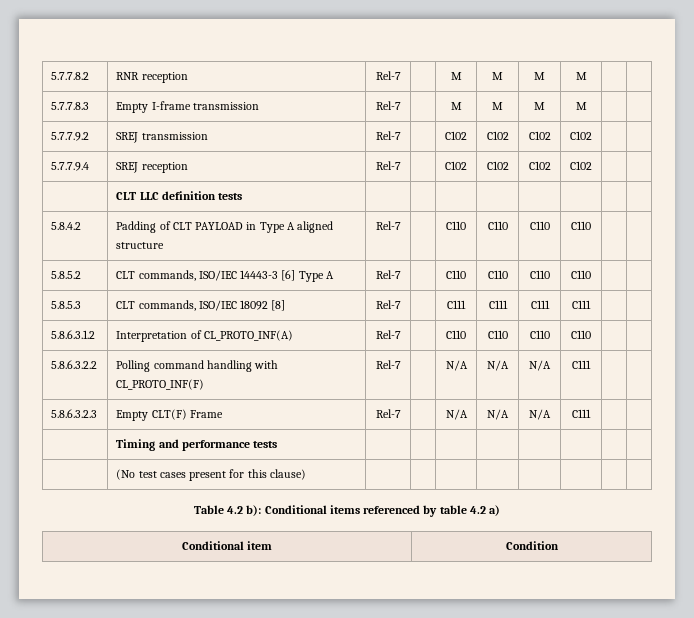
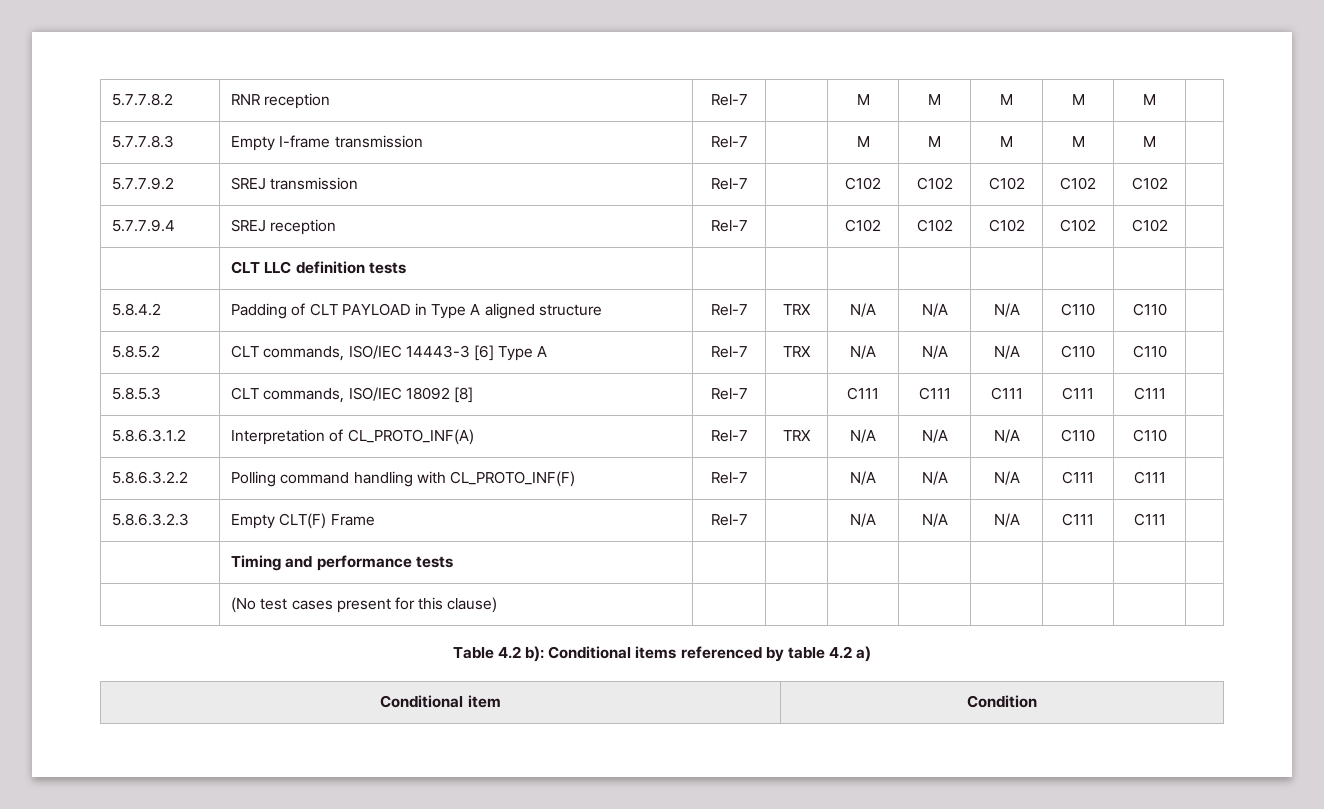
- 5.7.7.8.2 | RNR reception | Rel-7 | | M | M | M | M | |
+ 5.7.7.8.2 | RNR reception | Rel-7 | | M | M | M | M | M |
- 5.7.7.8.3 | Empty I-frame transmission | Rel-7 | | M | M | M | M | |
+ 5.7.7.8.3 | Empty I-frame transmission | Rel-7 | | M | M | M | M | M |
- 5.7.7.9.2 | SREJ transmission | Rel-7 | | C102 | C102 | C102 | C102 | |
+ 5.7.7.9.2 | SREJ transmission | Rel-7 | | C102 | C102 | C102 | C102 | C102 |
- 5.7.7.9.4 | SREJ reception | Rel-7 | | C102 | C102 | C102 | C102 | |
+ 5.7.7.9.4 | SREJ reception | Rel-7 | | C102 | C102 | C102 | C102 | C102 |
- 5.8.4.2 | Padding of CLT PAYLOAD in Type A aligned structure | Rel-7 | | C110 | C110 | C110 | C110 | |
+ 5.8.4.2 | Padding of CLT PAYLOAD in Type A aligned structure | Rel-7 | TRX | N/A | N/A | N/A | C110 | C110 |
- 5.8.5.2 | CLT commands, ISO/IEC 14443-3 [6] Type A | Rel-7 | | C110 | C110 | C110 | C110 | |
+ 5.8.5.2 | CLT commands, ISO/IEC 14443-3 [6] Type A | Rel-7 | TRX | N/A | N/A | N/A | C110 | C110 |
- 5.8.5.3 | CLT commands, ISO/IEC 18092 [8] | Rel-7 | | C111 | C111 | C111 | C111 | |
+ 5.8.5.3 | CLT commands, ISO/IEC 18092 [8] | Rel-7 | | C111 | C111 | C111 | C111 | C111 |
- 5.8.6.3.1.2 | Interpretation of CL_PROTO_INF(A) | Rel-7 | | C110 | C110 | C110 | C110 | |
+ 5.8.6.3.1.2 | Interpretation of CL_PROTO_INF(A) | Rel-7 | TRX | N/A | N/A | N/A | C110 | C110 |
- 5.8.6.3.2.2 | Polling command handling with CL_PROTO_INF(F) | Rel-7 | | N/A | N/A | N/A | C111 | |
+ 5.8.6.3.2.2 | Polling command handling with CL_PROTO_INF(F) | Rel-7 | | N/A | N/A | N/A | C111 | C111 |
- 5.8.6.3.2.3 | Empty CLT(F) Frame | Rel-7 | | N/A | N/A | N/A | C111 | |
+ 5.8.6.3.2.3 | Empty CLT(F) Frame | Rel-7 | | N/A | N/A | N/A | C111 | C111 |

